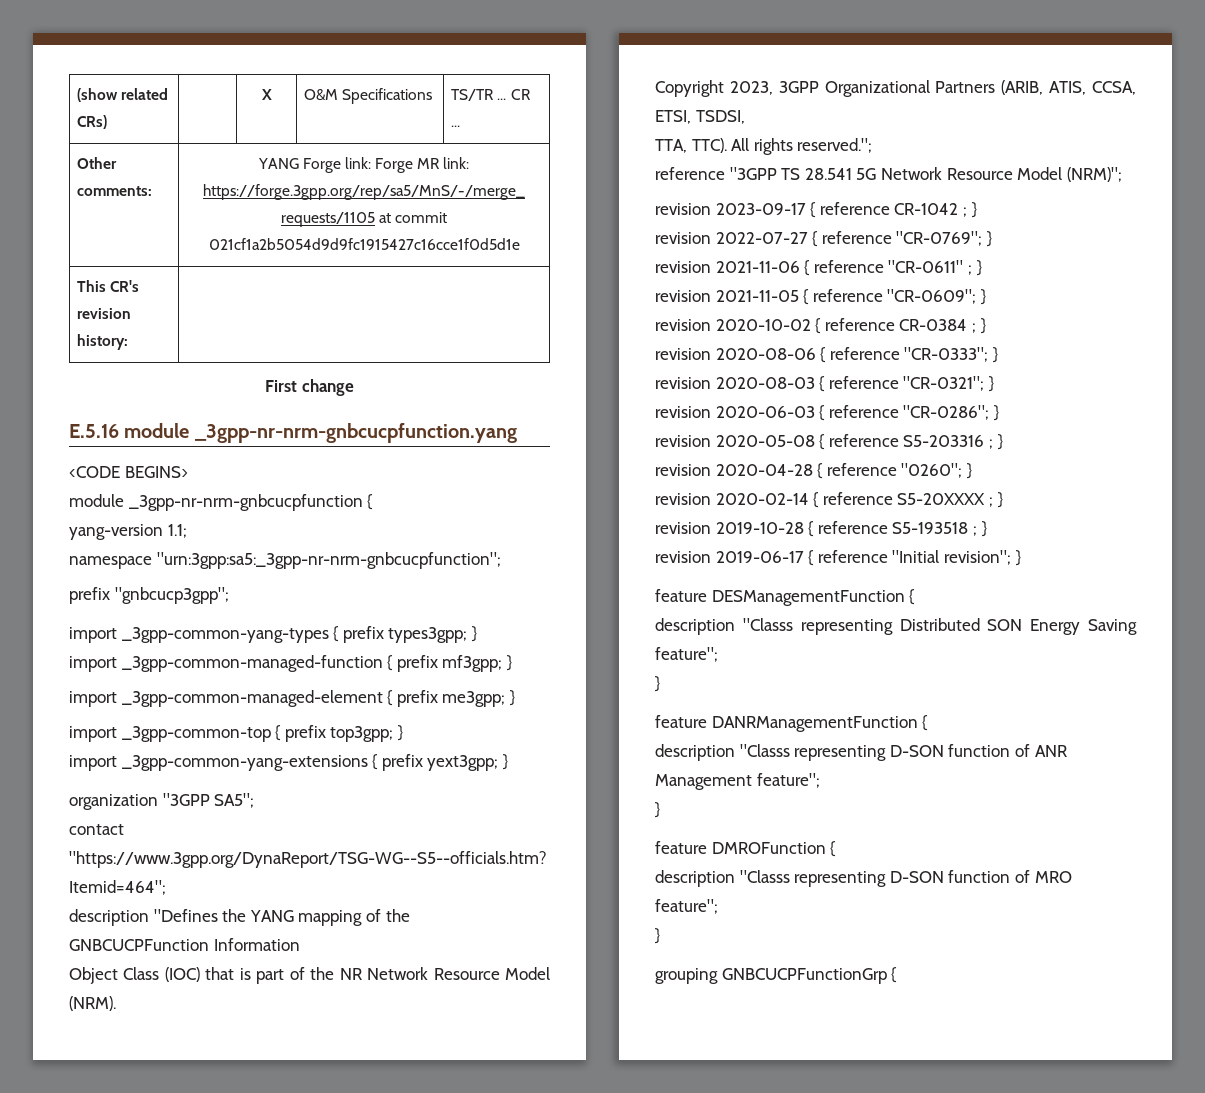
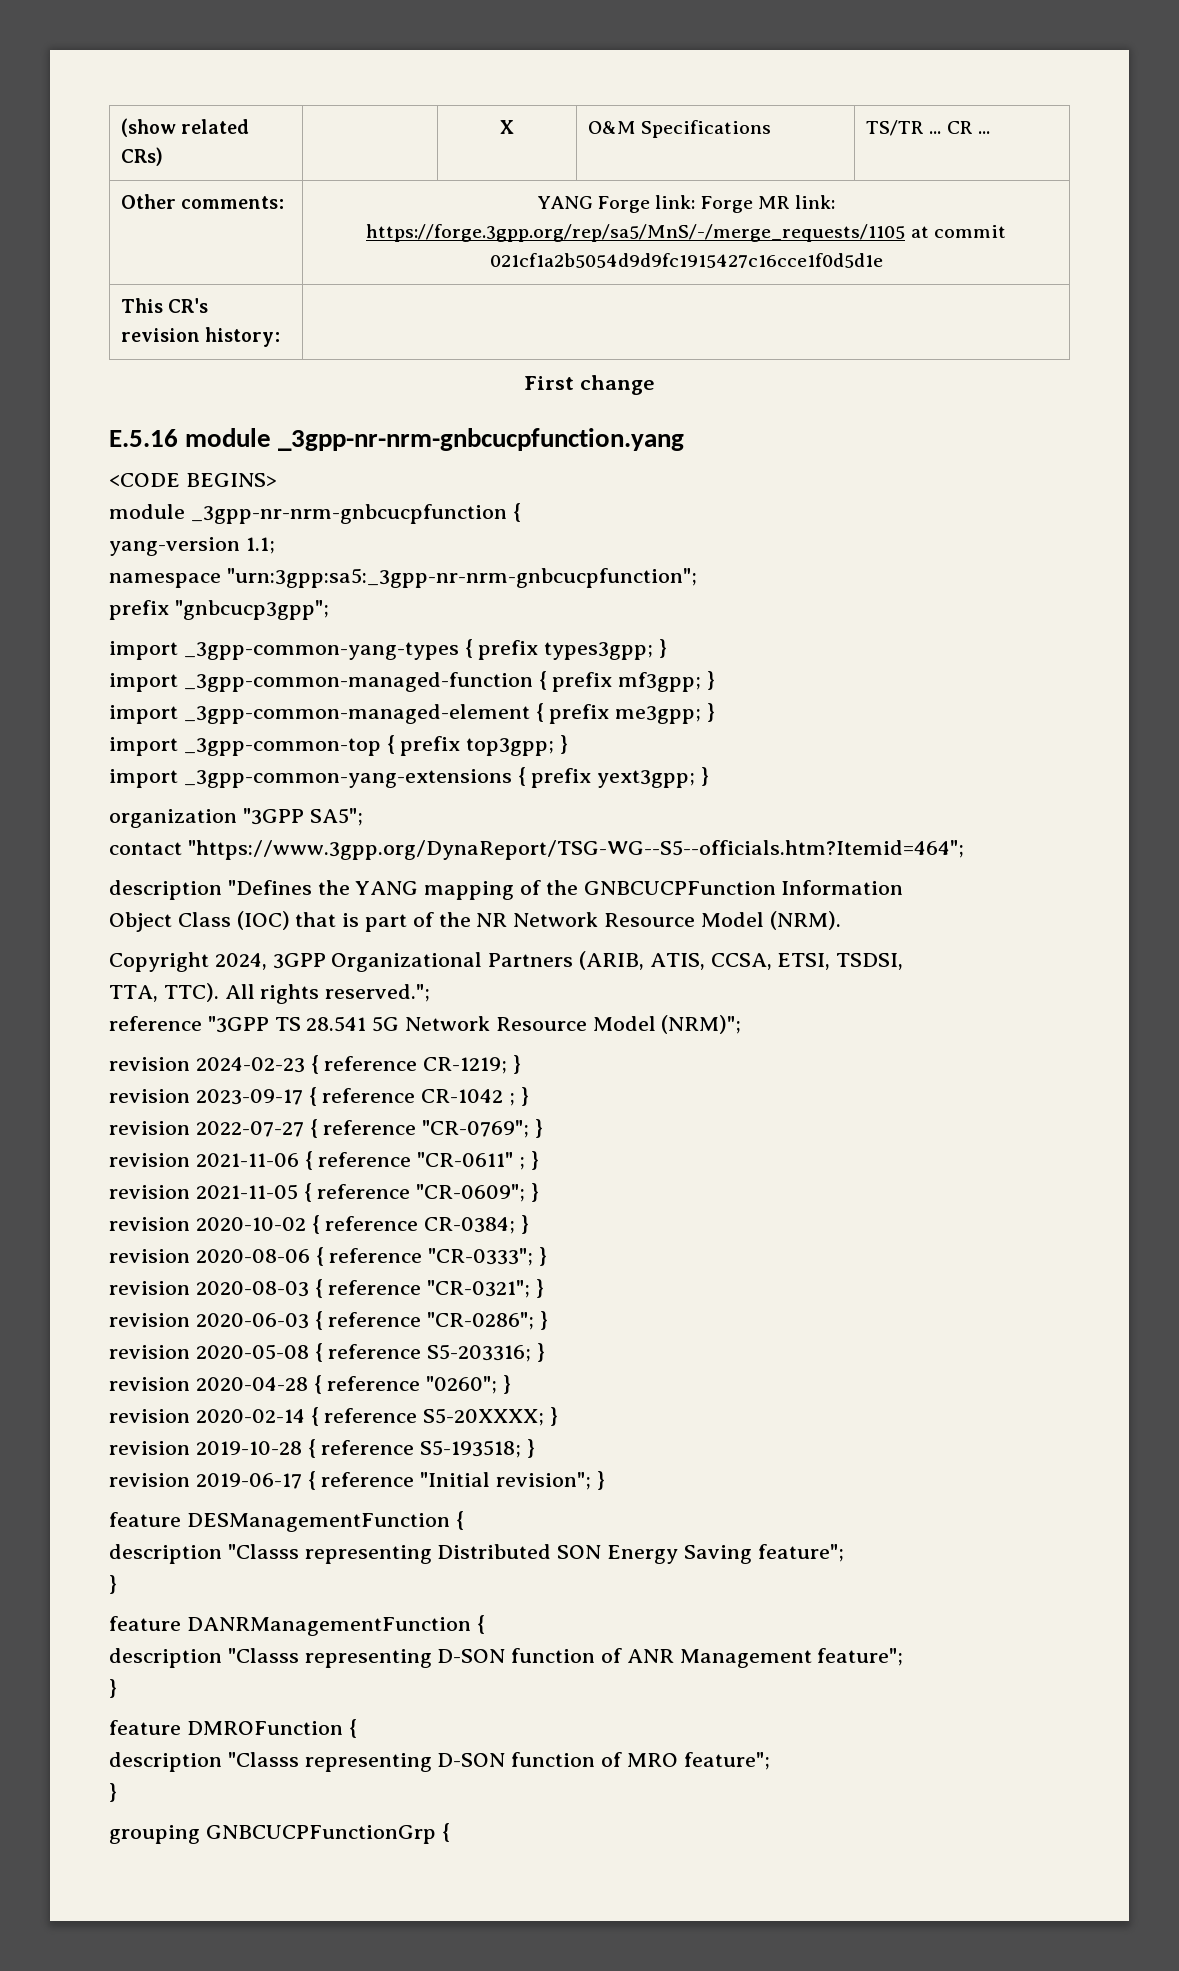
- Copyright 2023, 3GPP Organizational Partners (ARIB, ATIS, CCSA, ETSI, TSDSI,
+ Copyright 2024, 3GPP Organizational Partners (ARIB, ATIS, CCSA, ETSI, TSDSI,
+ revision 2024-02-23 { reference CR-1219; }
- revision 2020-10-02 { reference CR-0384 ; }
+ revision 2020-10-02 { reference CR-0384; }
- revision 2020-05-08 { reference S5-203316 ; }
+ revision 2020-05-08 { reference S5-203316; }
- revision 2020-02-14 { reference S5-20XXXX ; }
+ revision 2020-02-14 { reference S5-20XXXX; }
- revision 2019-10-28 { reference S5-193518 ; }
+ revision 2019-10-28 { reference S5-193518; }

